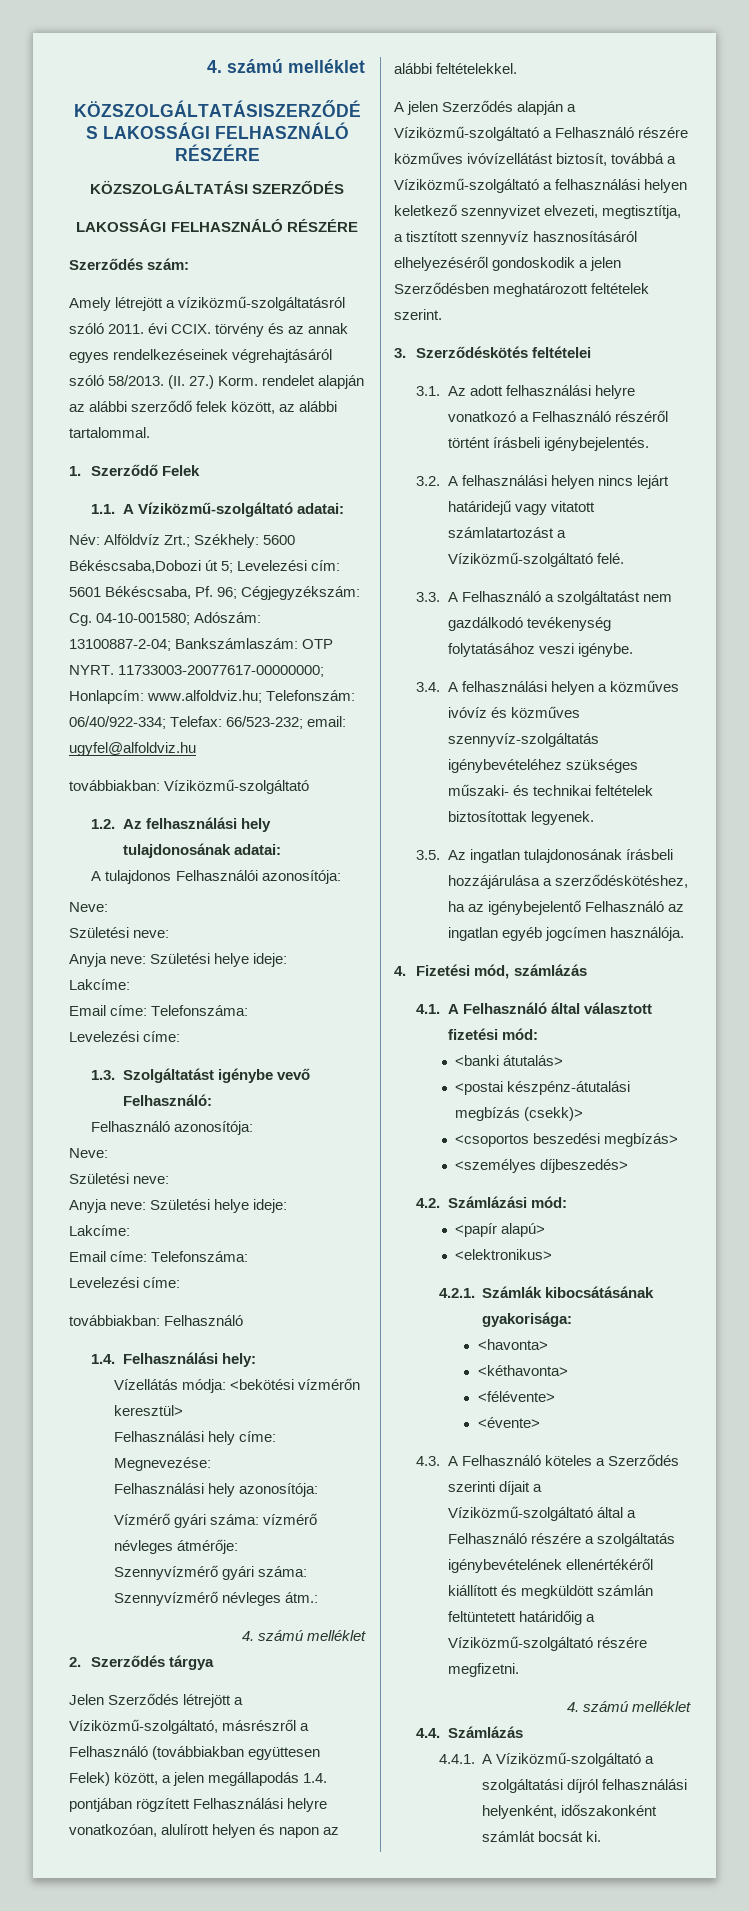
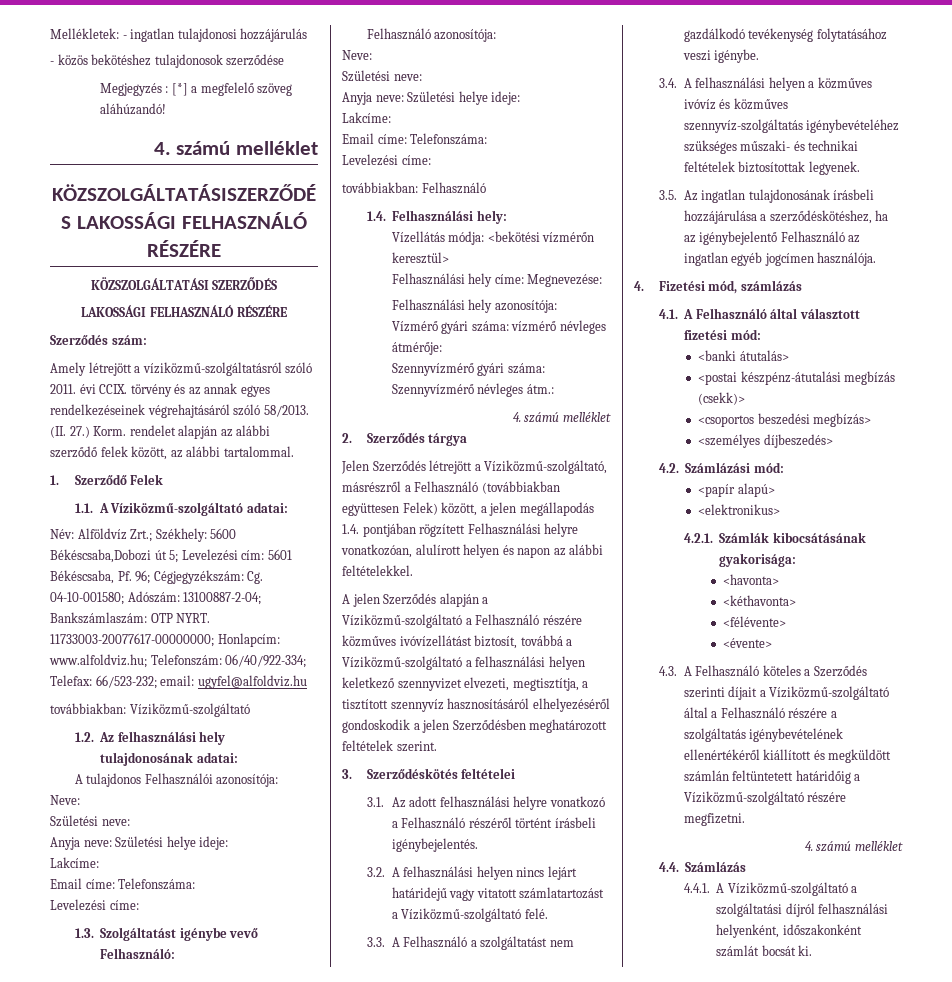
+ Mellékletek: - ingatlan tulajdonosi hozzájárulás
+ - közös bekötéshez tulajdonosok szerződése
+ Megjegyzés : [*] a megfelelő szöveg aláhúzandó!

